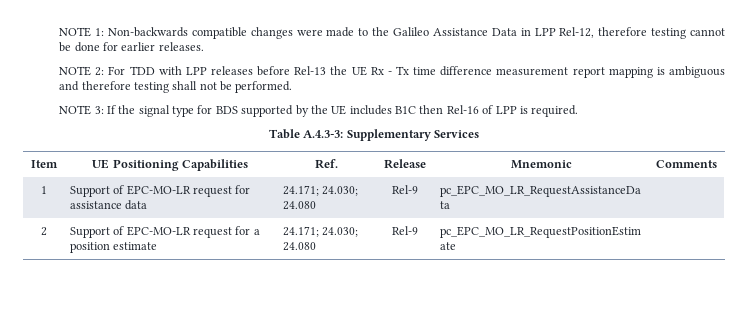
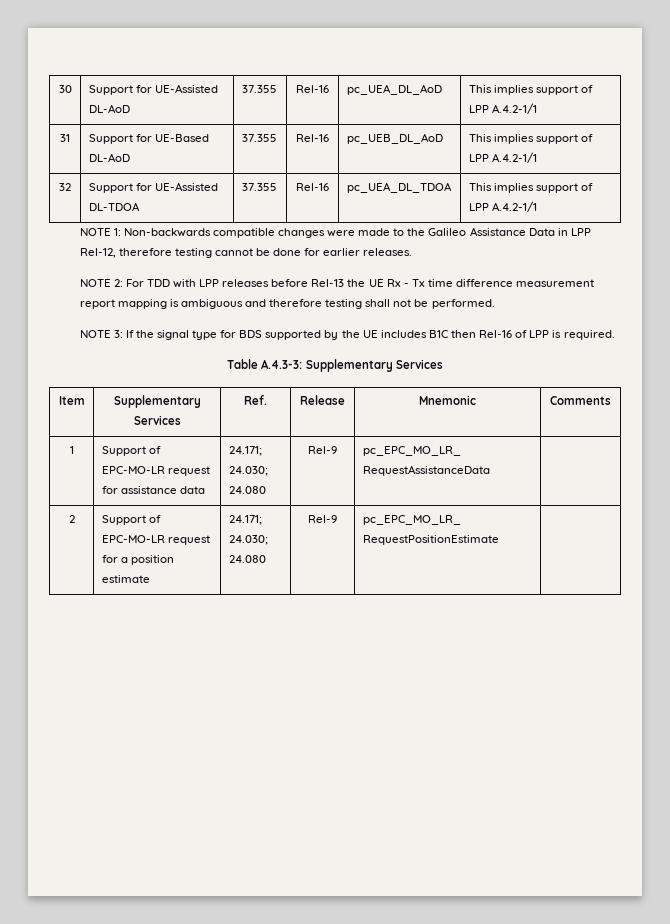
+ 30 | Support for UE-Assisted DL-AoD | 37.355 | Rel-16 | pc_UEA_DL_AoD | This implies support of LPP A.4.2-1/1
+ 31 | Support for UE-Based DL-AoD | 37.355 | Rel-16 | pc_UEB_DL_AoD | This implies support of LPP A.4.2-1/1
+ 32 | Support for UE-Assisted DL-TDOA | 37.355 | Rel-16 | pc_UEA_DL_TDOA | This implies support of LPP A.4.2-1/1
- Item | UE Positioning Capabilities | Ref. | Release | Mnemonic | Comments
+ Item | Supplementary Services | Ref. | Release | Mnemonic | Comments

